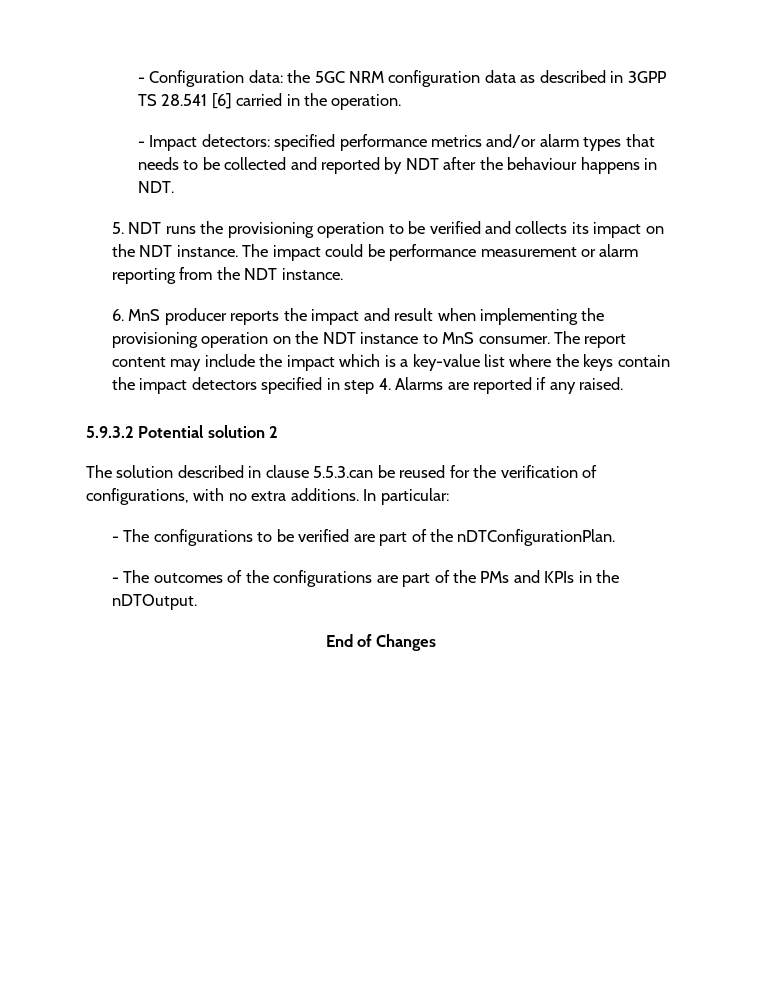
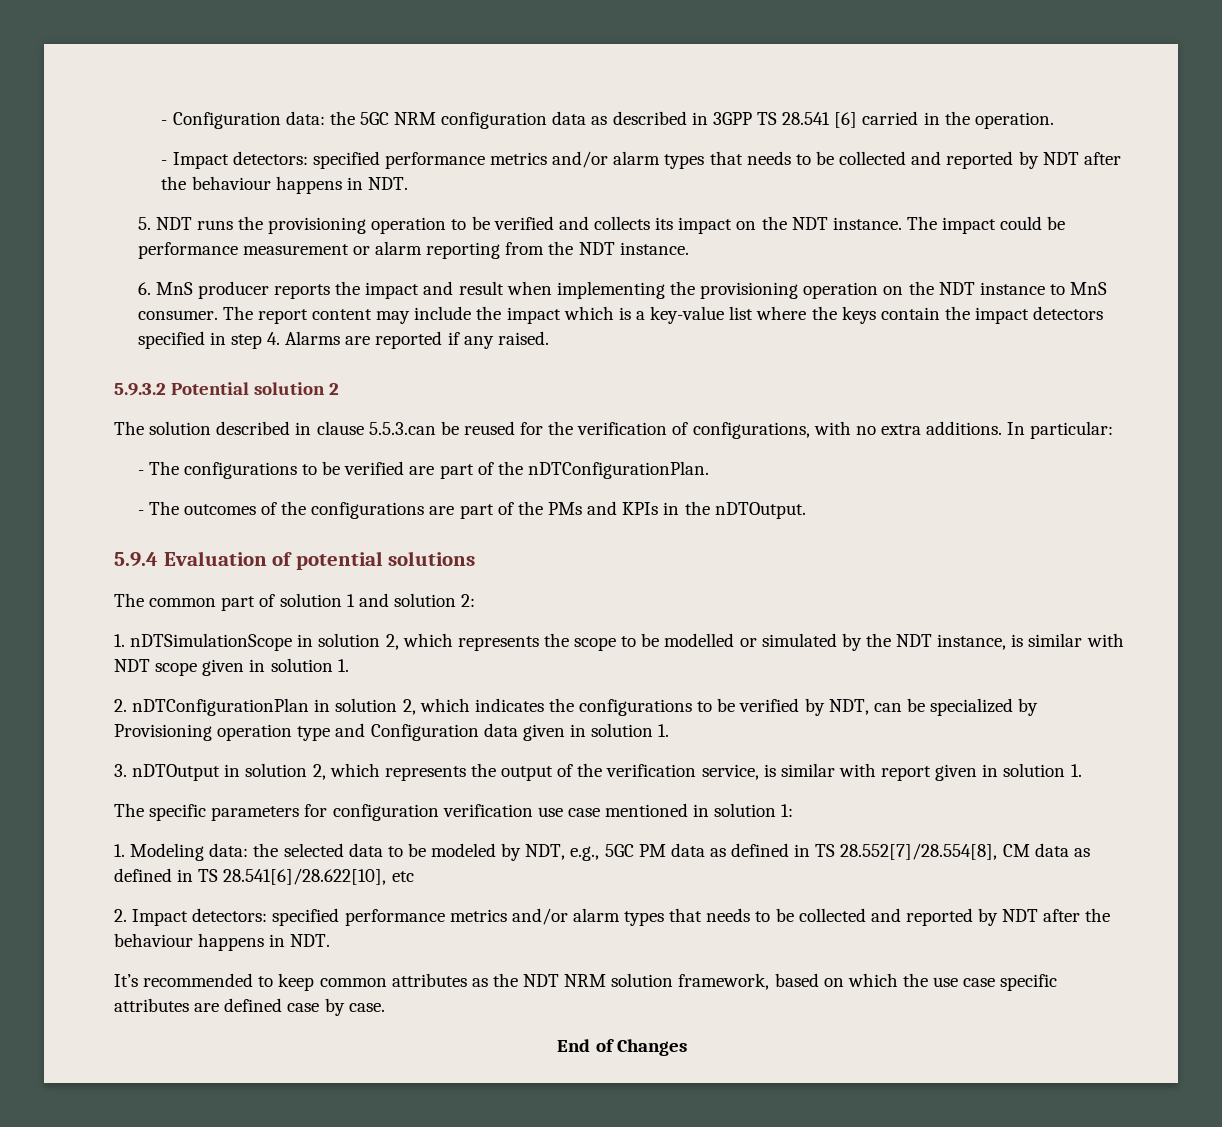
+ 5.9.4 Evaluation of potential solutions
+ The common part of solution 1 and solution 2:
+ 1. nDTSimulationScope in solution 2, which represents the scope to be modelled or simulated by the NDT instance, is similar with NDT scope given in solution 1.
+ 2. nDTConfigurationPlan in solution 2, which indicates the configurations to be verified by NDT, can be specialized by Provisioning operation type and Configuration data given in solution 1.
+ 3. nDTOutput in solution 2, which represents the output of the verification service, is similar with report given in solution 1.
+ The specific parameters for configuration verification use case mentioned in solution 1:
+ 1. Modeling data: the selected data to be modeled by NDT, e.g., 5GC PM data as defined in TS 28.552[7]/28.554[8], CM data as defined in TS 28.541[6]/28.622[10], etc
+ 2. Impact detectors: specified performance metrics and/or alarm types that needs to be collected and reported by NDT after the behaviour happens in NDT.
+ It’s recommended to keep common attributes as the NDT NRM solution framework, based on which the use case specific attributes are defined case by case.

